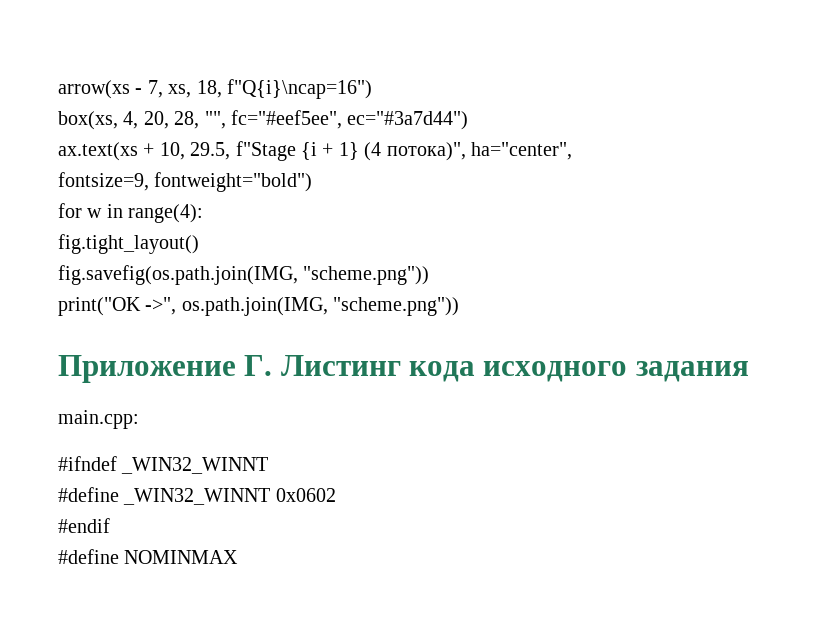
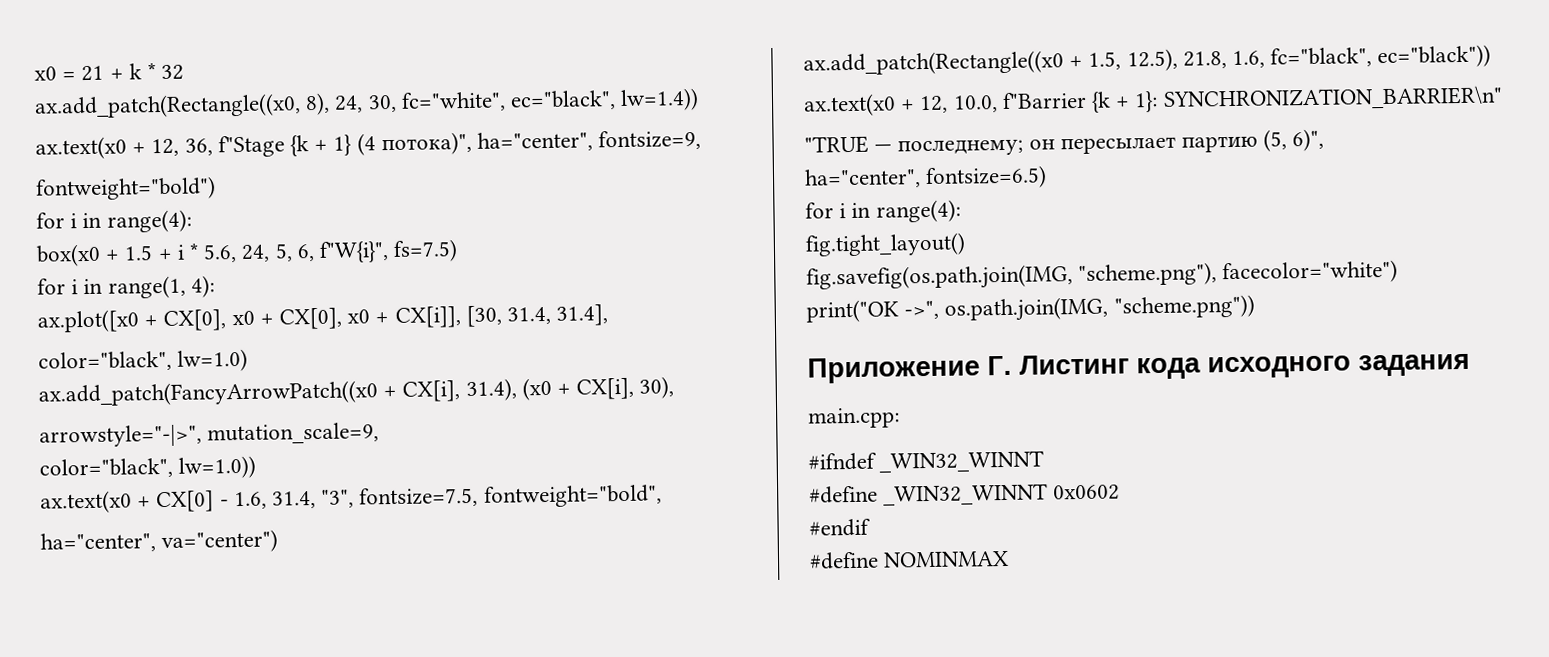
- arrow(xs - 7, xs, 18, f"Q{i}\ncap=16")
- box(xs, 4, 20, 28, "", fc="#eef5ee", ec="#3a7d44")
- ax.text(xs + 10, 29.5, f"Stage {i + 1} (4 потока)", ha="center",
- fontsize=9, fontweight="bold")
- for w in range(4):
+ x0 = 21 + k * 32
+ ax.add_patch(Rectangle((x0, 8), 24, 30, fc="white", ec="black", lw=1.4))
+ ax.text(x0 + 12, 36, f"Stage {k + 1} (4 потока)", ha="center", fontsize=9,
+ fontweight="bold")
+ for i in range(4):
+ box(x0 + 1.5 + i * 5.6, 24, 5, 6, f"W{i}", fs=7.5)
+ for i in range(1, 4):
+ ax.plot([x0 + CX[0], x0 + CX[0], x0 + CX[i]], [30, 31.4, 31.4],
+ color="black", lw=1.0)
+ ax.add_patch(FancyArrowPatch((x0 + CX[i], 31.4), (x0 + CX[i], 30),
+ arrowstyle="-|>", mutation_scale=9,
+ color="black", lw=1.0))
+ ax.text(x0 + CX[0] - 1.6, 31.4, "3", fontsize=7.5, fontweight="bold",
+ ha="center", va="center")
+ ax.add_patch(Rectangle((x0 + 1.5, 12.5), 21.8, 1.6, fc="black", ec="black"))
+ ax.text(x0 + 12, 10.0, f"Barrier {k + 1}: SYNCHRONIZATION_BARRIER\n"
+ "TRUE — последнему; он пересылает партию (5, 6)",
+ ha="center", fontsize=6.5)
+ for i in range(4):
- fig.savefig(os.path.join(IMG, "scheme.png"))
+ fig.savefig(os.path.join(IMG, "scheme.png"), facecolor="white")

